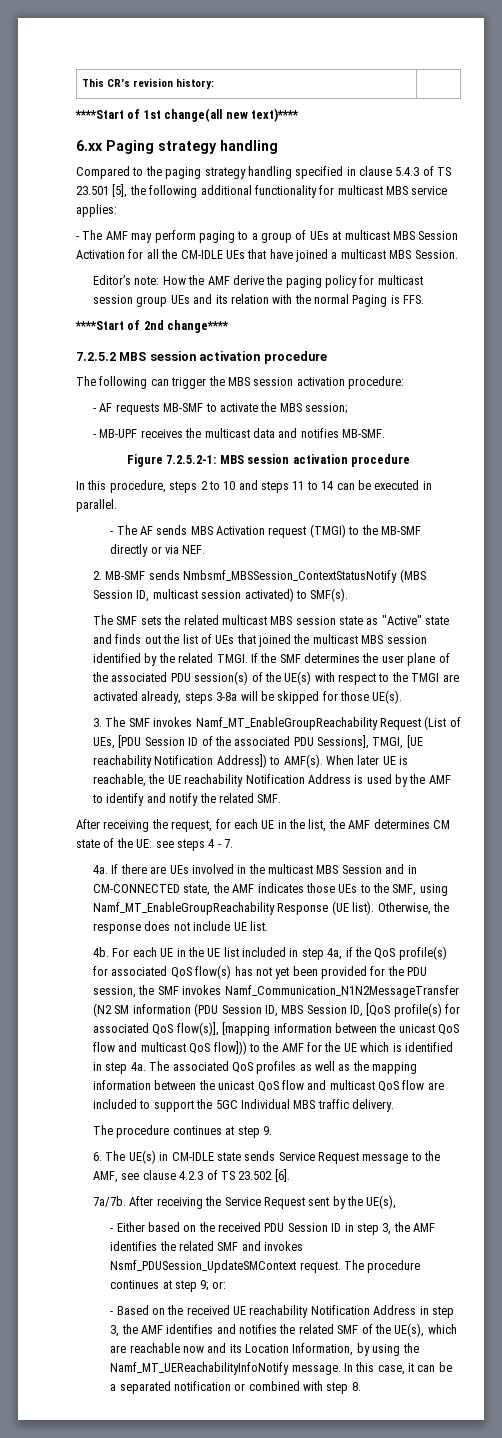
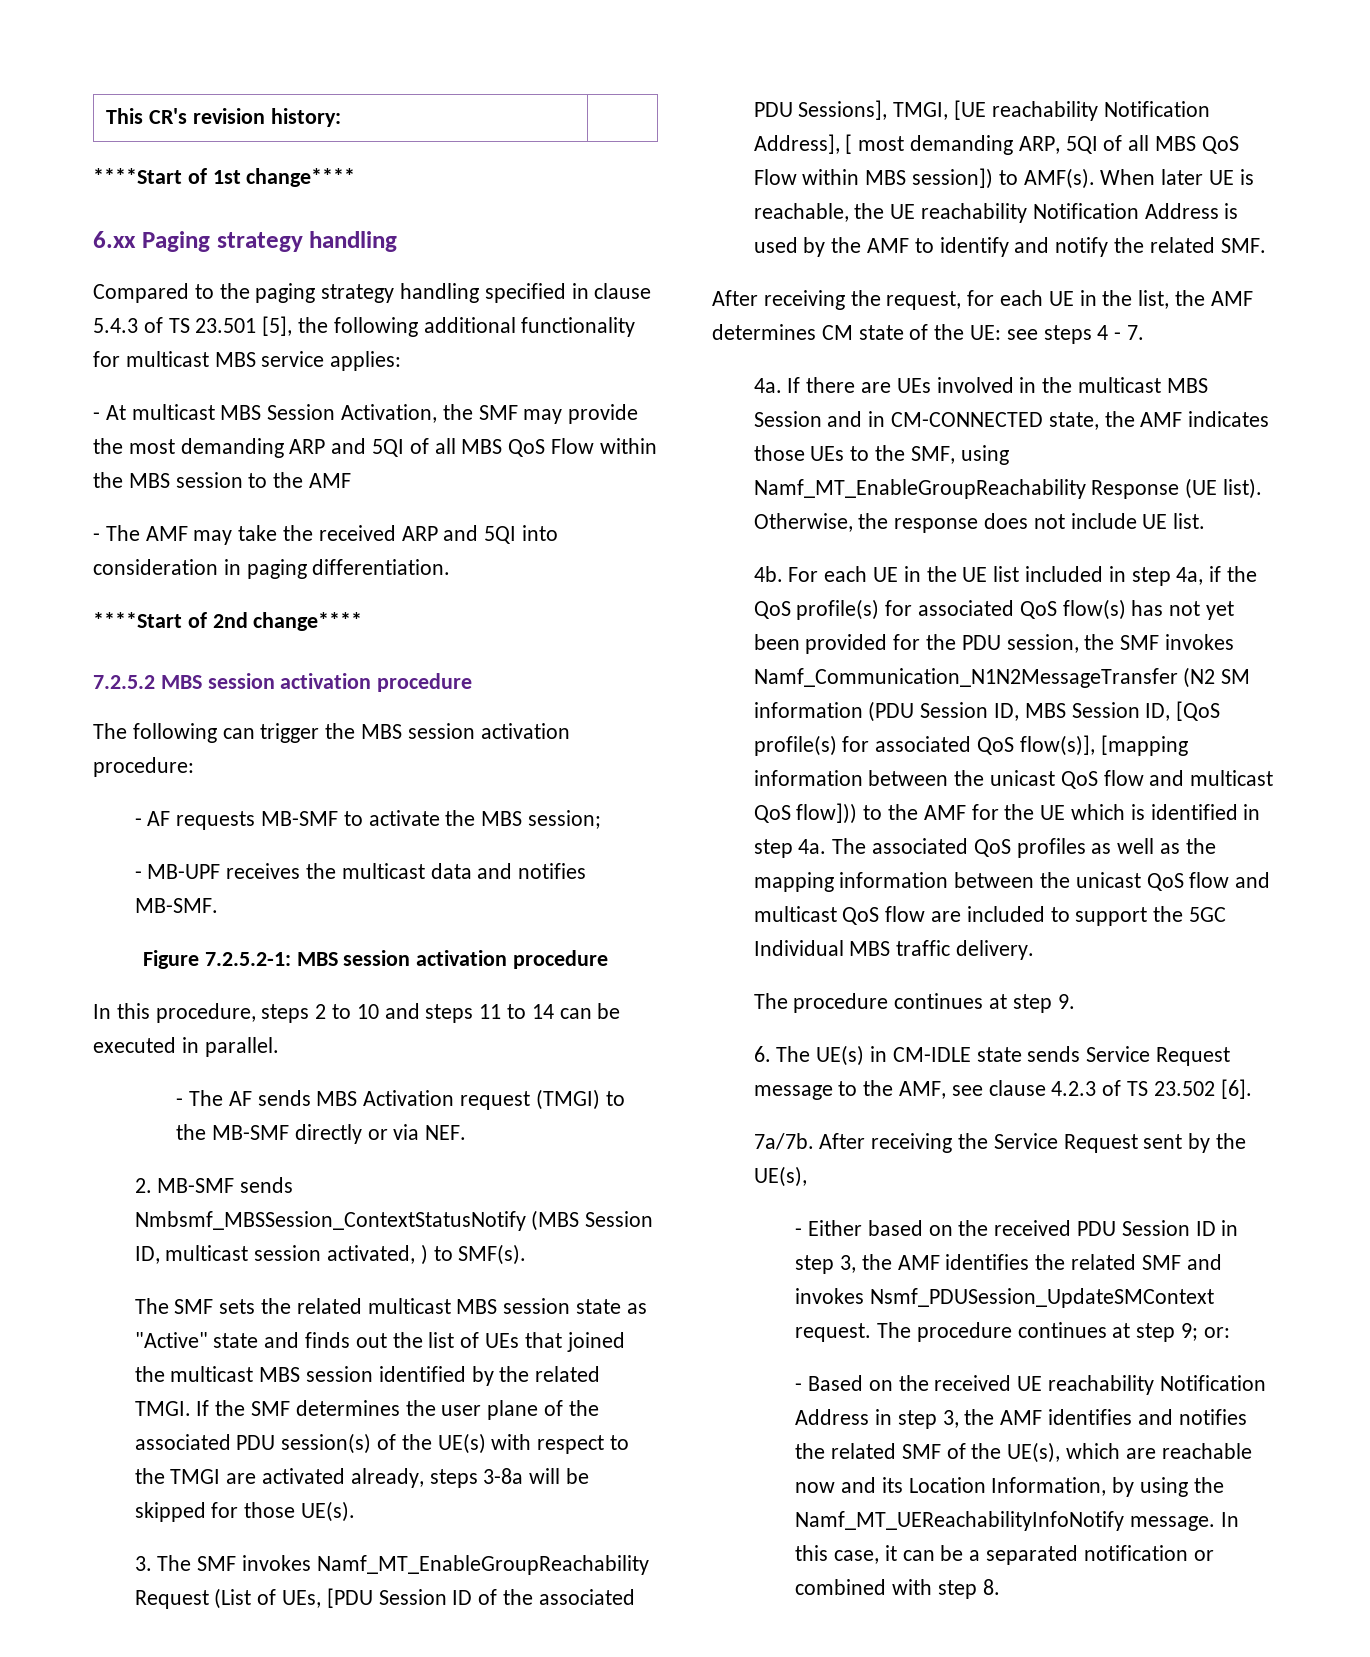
- ****Start of 1st change(all new text)****
+ ****Start of 1st change****
- - The AMF may perform paging to a group of UEs at multicast MBS Session Activation for all the CM-IDLE UEs that have joined a multicast MBS Session.
- Editor’s note: How the AMF derive the paging policy for multicast session group UEs and its relation with the normal Paging is FFS.
+ - At multicast MBS Session Activation, the SMF may provide the most demanding ARP and 5QI of all MBS QoS Flow within the MBS session to the AMF
+ - The AMF may take the received ARP and 5QI into consideration in paging differentiation.
- 2. MB-SMF sends Nmbsmf_MBSSession_ContextStatusNotify (MBS Session ID, multicast session activated) to SMF(s).
+ 2. MB-SMF sends Nmbsmf_MBSSession_ContextStatusNotify (MBS Session ID, multicast session activated, ) to SMF(s).
- 3. The SMF invokes Namf_MT_EnableGroupReachability Request (List of UEs, [PDU Session ID of the associated PDU Sessions], TMGI, [UE reachability Notification Address]) to AMF(s).
+ 3. The SMF invokes Namf_MT_EnableGroupReachability Request (List of UEs, [PDU Session ID of the associated PDU Sessions], TMGI, [UE reachability Notification Address], [ most demanding ARP, 5QI of all MBS QoS Flow within MBS session]) to AMF(s).

